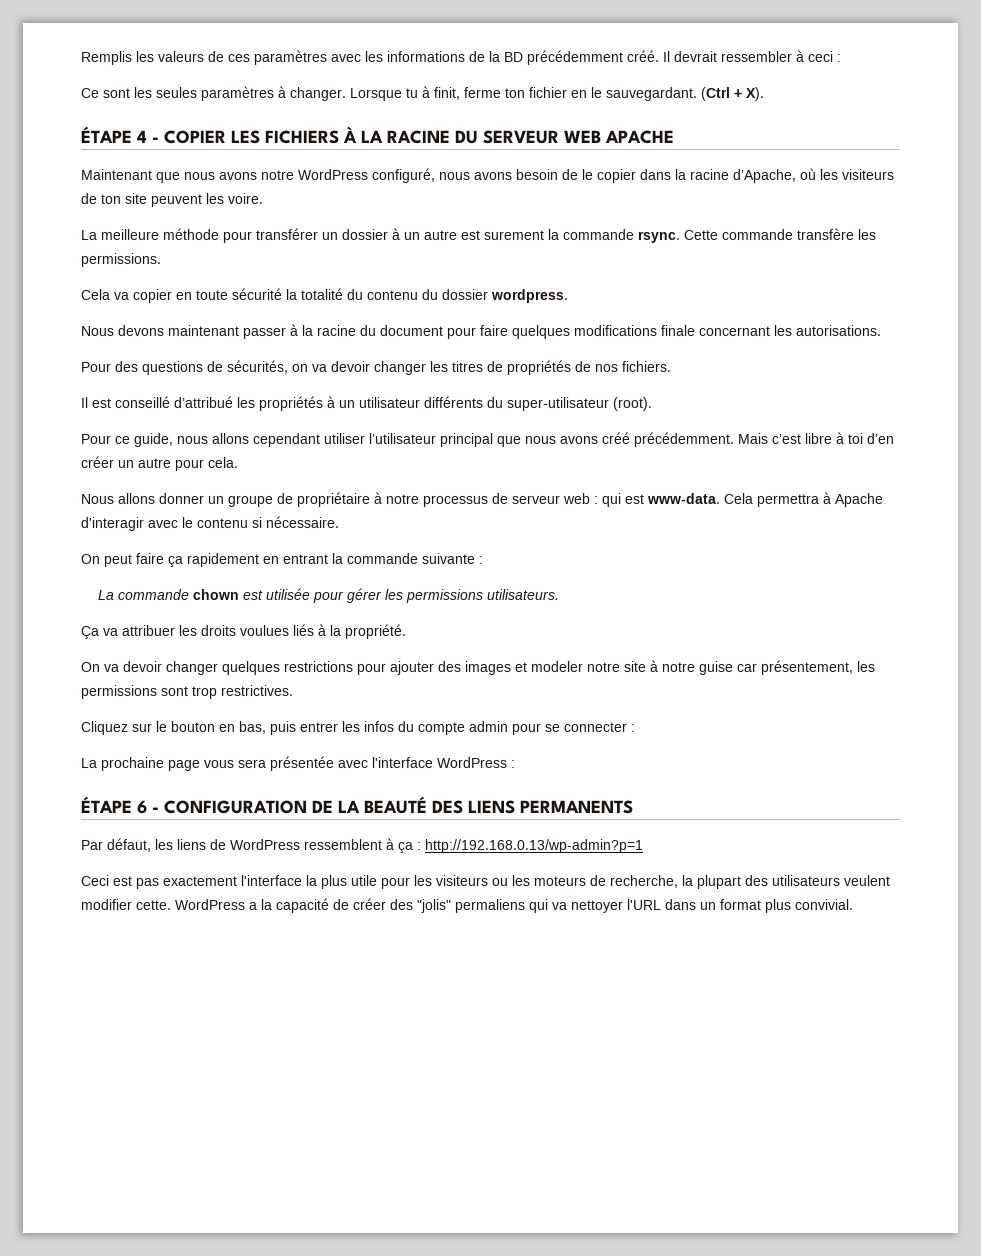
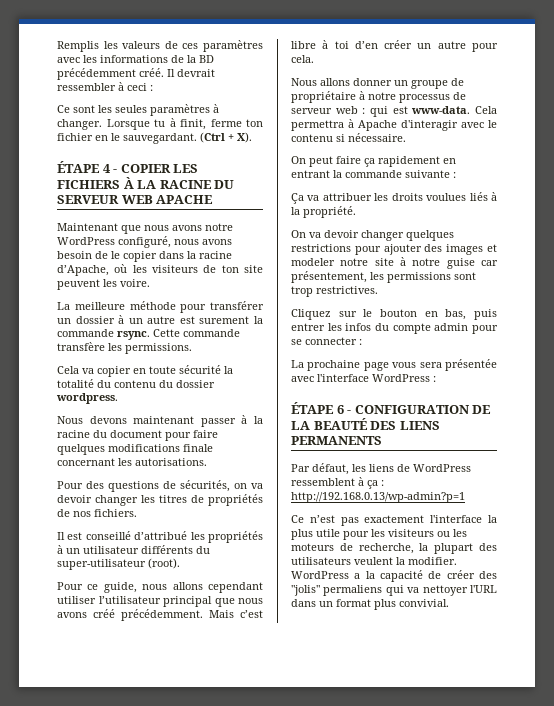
- La commande chown est utilisée pour gérer les permissions utilisateurs.
- Ceci est pas exactement l'interface la plus utile pour les visiteurs ou les moteurs de recherche, la plupart des utilisateurs veulent modifier cette.
+ Ce n’est pas exactement l'interface la plus utile pour les visiteurs ou les moteurs de recherche, la plupart des utilisateurs veulent la modifier.

